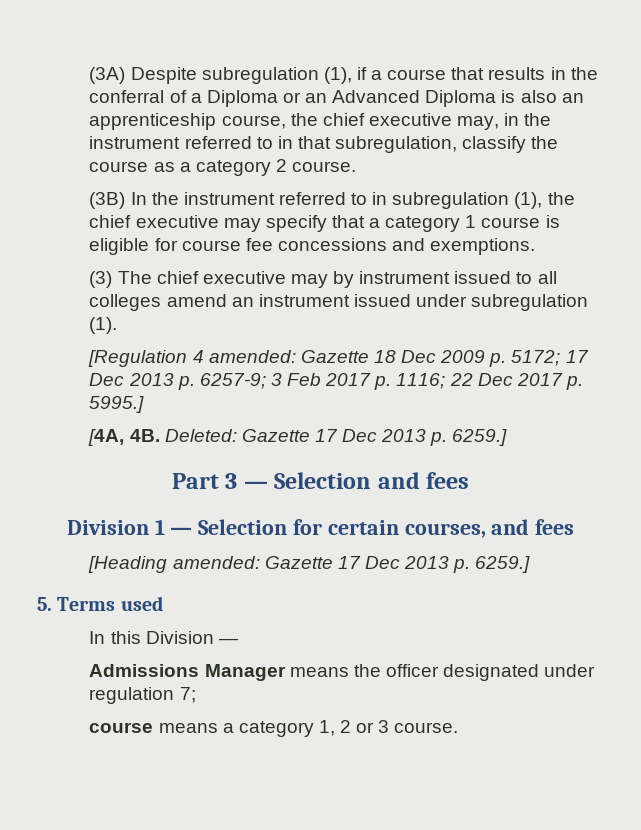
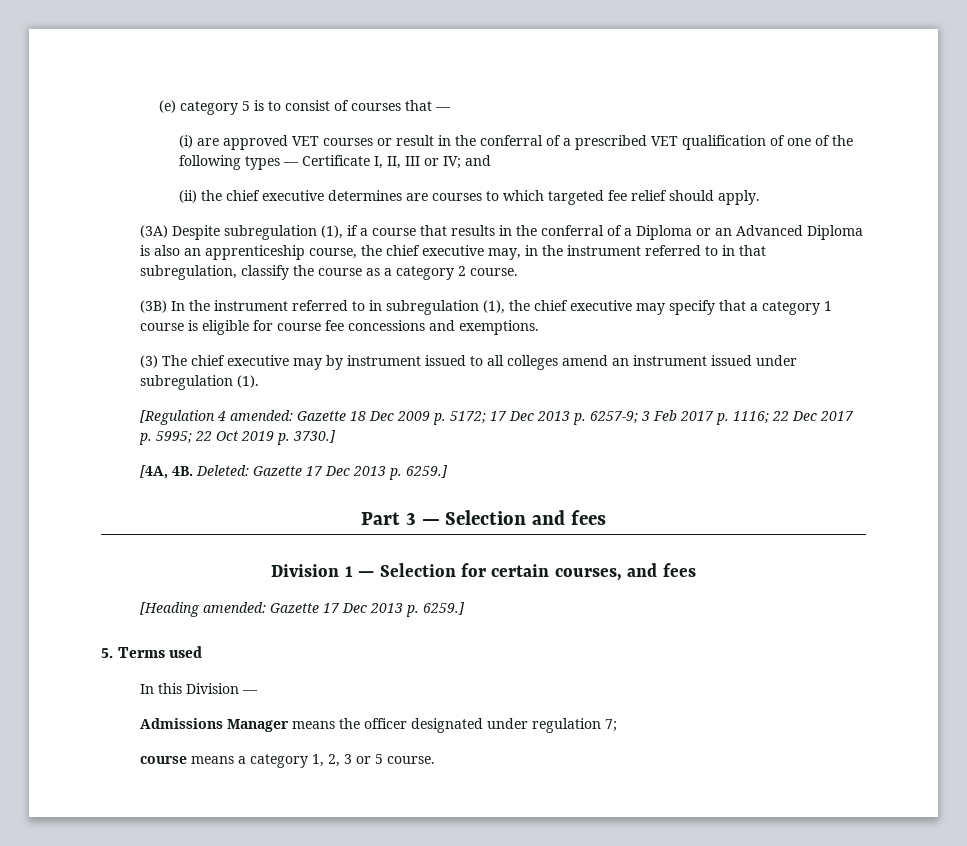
+ (e) category 5 is to consist of courses that —
+ (i) are approved VET courses or result in the conferral of a prescribed VET qualification of one of the following types — Certificate I, II, III or IV; and
+ (ii) the chief executive determines are courses to which targeted fee relief should apply.
- [Regulation 4 amended: Gazette 18 Dec 2009 p. 5172; 17 Dec 2013 p. 6257-9; 3 Feb 2017 p. 1116; 22 Dec 2017 p. 5995.]
+ [Regulation 4 amended: Gazette 18 Dec 2009 p. 5172; 17 Dec 2013 p. 6257-9; 3 Feb 2017 p. 1116; 22 Dec 2017 p. 5995; 22 Oct 2019 p. 3730.]
- course means a category 1, 2 or 3 course.
+ course means a category 1, 2, 3 or 5 course.

